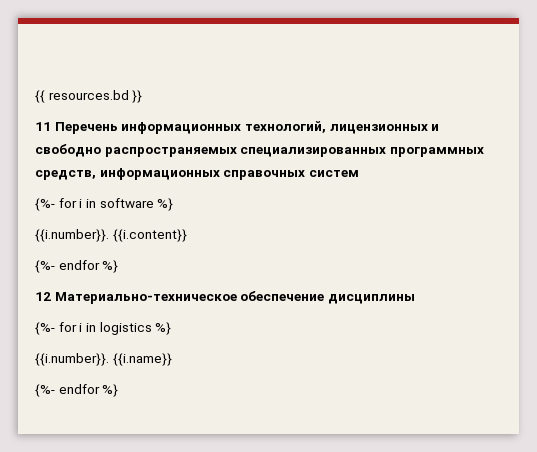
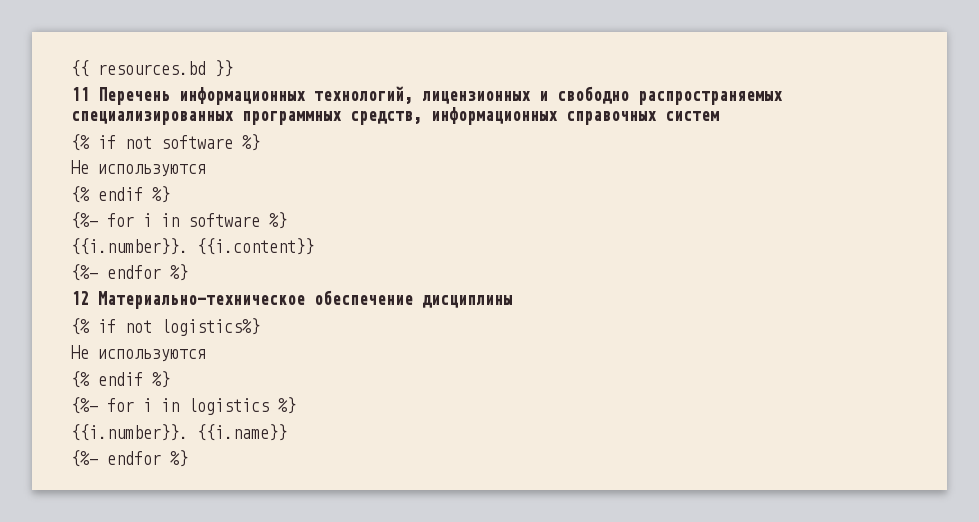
+ {% if not software %}
+ Не используются
+ {% endif %}
+ {% if not logistics%}
+ Не используются
+ {% endif %}

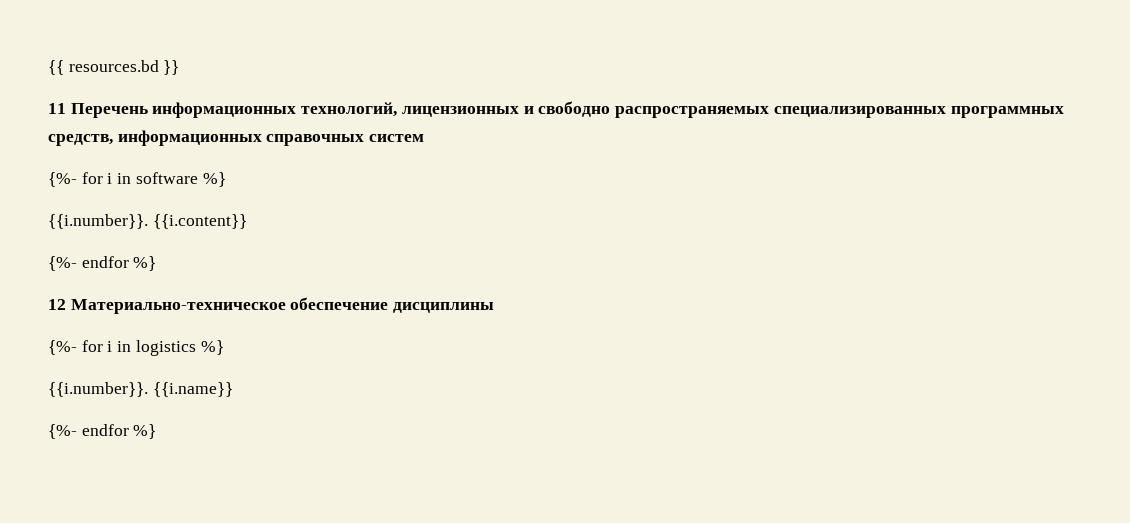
- {% if not software %}
- Не используются
- {% endif %}
- {% if not logistics%}
- Не используются
- {% endif %}

